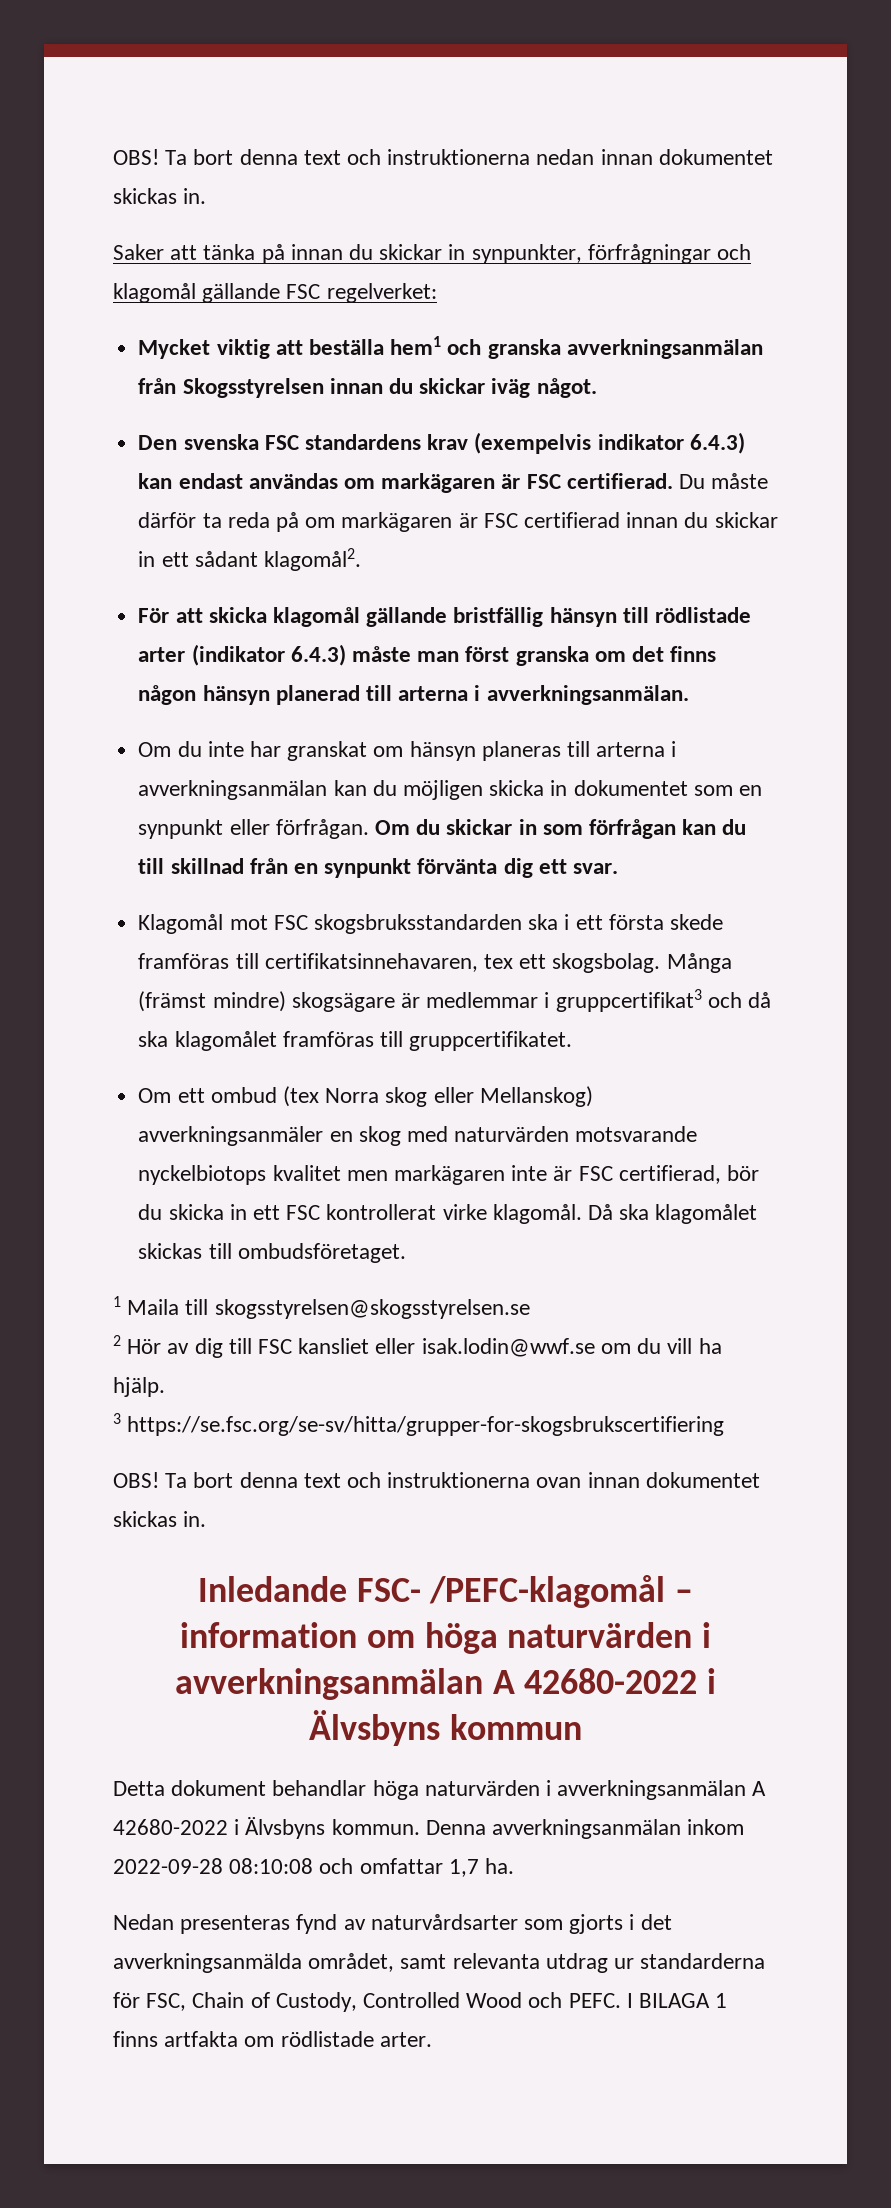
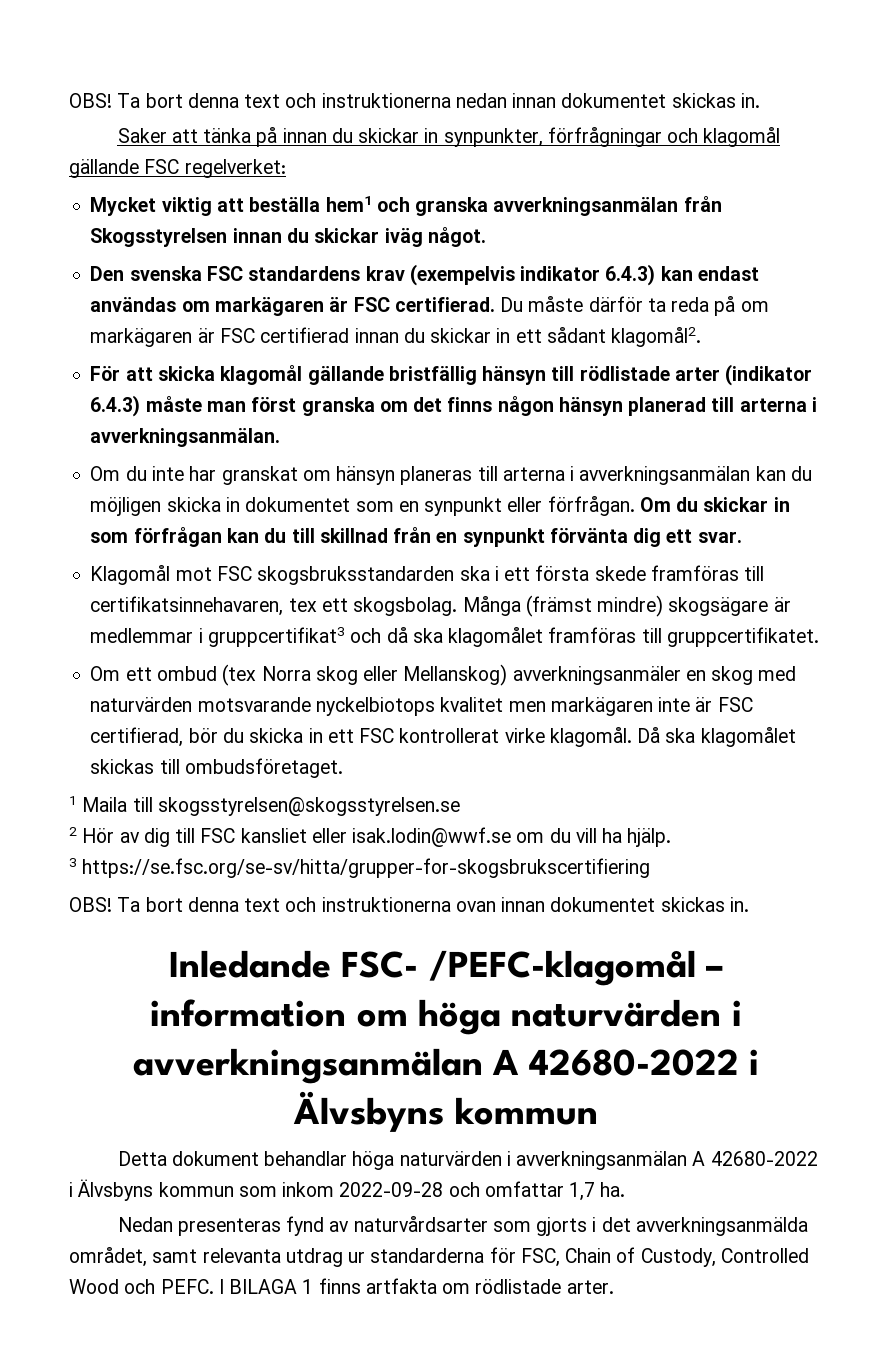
- Detta dokument behandlar höga naturvärden i avverkningsanmälan A 42680-2022 i Älvsbyns kommun. Denna avverkningsanmälan inkom 2022-09-28 08:10:08 och omfattar 1,7 ha.
+ Detta dokument behandlar höga naturvärden i avverkningsanmälan A 42680-2022 i Älvsbyns kommun som inkom 2022-09-28 och omfattar 1,7 ha.

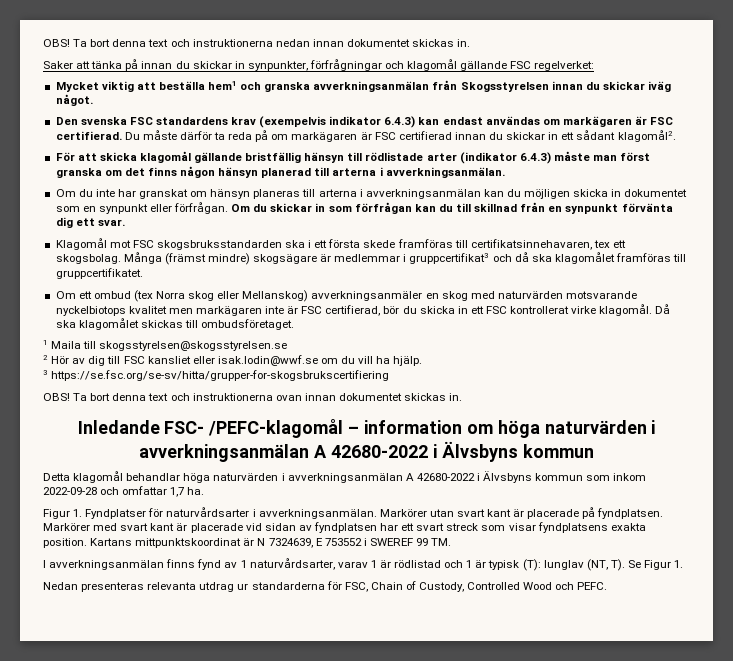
- Detta dokument behandlar höga naturvärden i avverkningsanmälan A 42680-2022 i Älvsbyns kommun som inkom 2022-09-28 och omfattar 1,7 ha.
+ Detta klagomål behandlar höga naturvärden i avverkningsanmälan A 42680-2022 i Älvsbyns kommun som inkom 2022-09-28 och omfattar 1,7 ha.
- Nedan presenteras fynd av naturvårdsarter som gjorts i det avverkningsanmälda området, samt relevanta utdrag ur standarderna för FSC, Chain of Custody, Controlled Wood och PEFC. I BILAGA 1 finns artfakta om rödlistade arter.
+ Figur 1. Fyndplatser för naturvårdsarter i avverkningsanmälan. Markörer utan svart kant är placerade på fyndplatsen. Markörer med svart kant är placerade vid sidan av fyndplatsen har ett svart streck som visar fyndplatsens exakta position. Kartans mittpunktskoordinat är N 7324639, E 753552 i SWEREF 99 TM.
+ I avverkningsanmälan finns fynd av 1 naturvårdsarter, varav 1 är rödlistad och 1 är typisk (T): lunglav (NT, T). Se Figur 1.
+ Nedan presenteras relevanta utdrag ur standarderna för FSC, Chain of Custody, Controlled Wood och PEFC.

